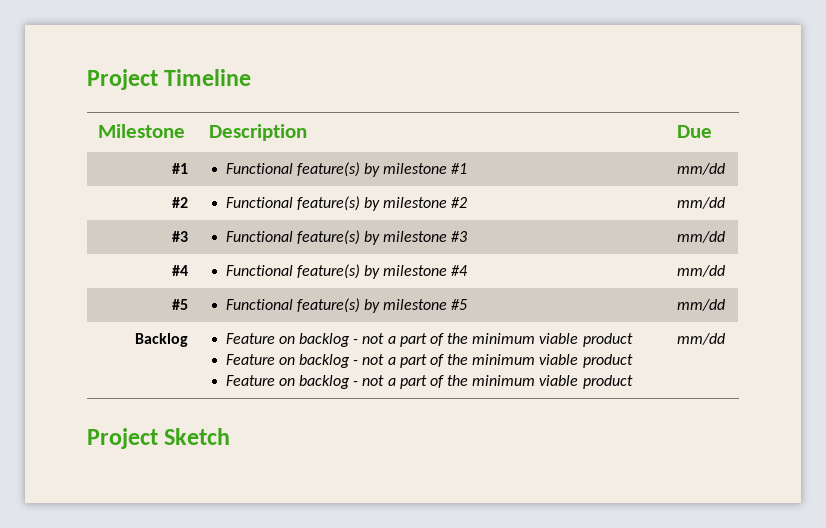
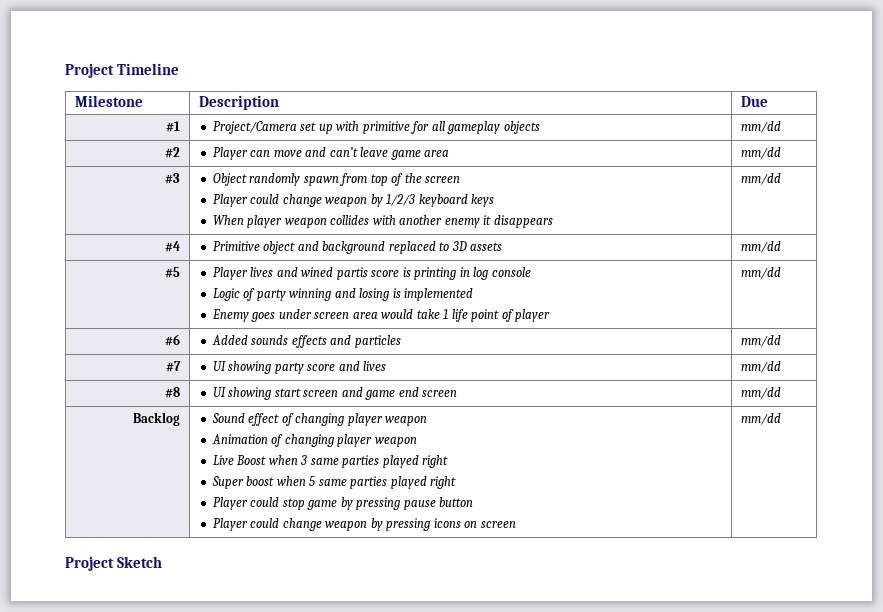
- #1 | Functional feature(s) by milestone #1 | mm/dd
- #2 | Functional feature(s) by milestone #2 | mm/dd
- #3 | Functional feature(s) by milestone #3 | mm/dd
- #4 | Functional feature(s) by milestone #4 | mm/dd
- #5 | Functional feature(s) by milestone #5 | mm/dd
- Backlog | Feature on backlog - not a part of the minimum viable product
- Feature on backlog - not a part of the minimum viable product
- Feature on backlog - not a part of the minimum viable product | mm/dd
+ #1 | Project/Camera set up with primitive for all gameplay objects | mm/dd
+ #2 | Player can move and can’t leave game area | mm/dd
+ #3 | Object randomly spawn from top of the screen
+ Player could change weapon by 1/2/3 keyboard keys
+ When player weapon collides with another enemy it disappears | mm/dd
+ #4 | Primitive object and background replaced to 3D assets | mm/dd
+ #5 | Player lives and wined partis score is printing in log console
+ Logic of party winning and losing is implemented
+ Enemy goes under screen area would take 1 life point of player | mm/dd
+ #6 | Added sounds effects and particles | mm/dd
+ #7 | UI showing party score and lives | mm/dd
+ #8 | UI showing start screen and game end screen | mm/dd
+ Backlog | Sound effect of changing player weapon
+ Animation of changing player weapon
+ Live Boost when 3 same parties played right
+ Super boost when 5 same parties played right
+ Player could stop game by pressing pause button
+ Player could change weapon by pressing icons on screen | mm/dd

